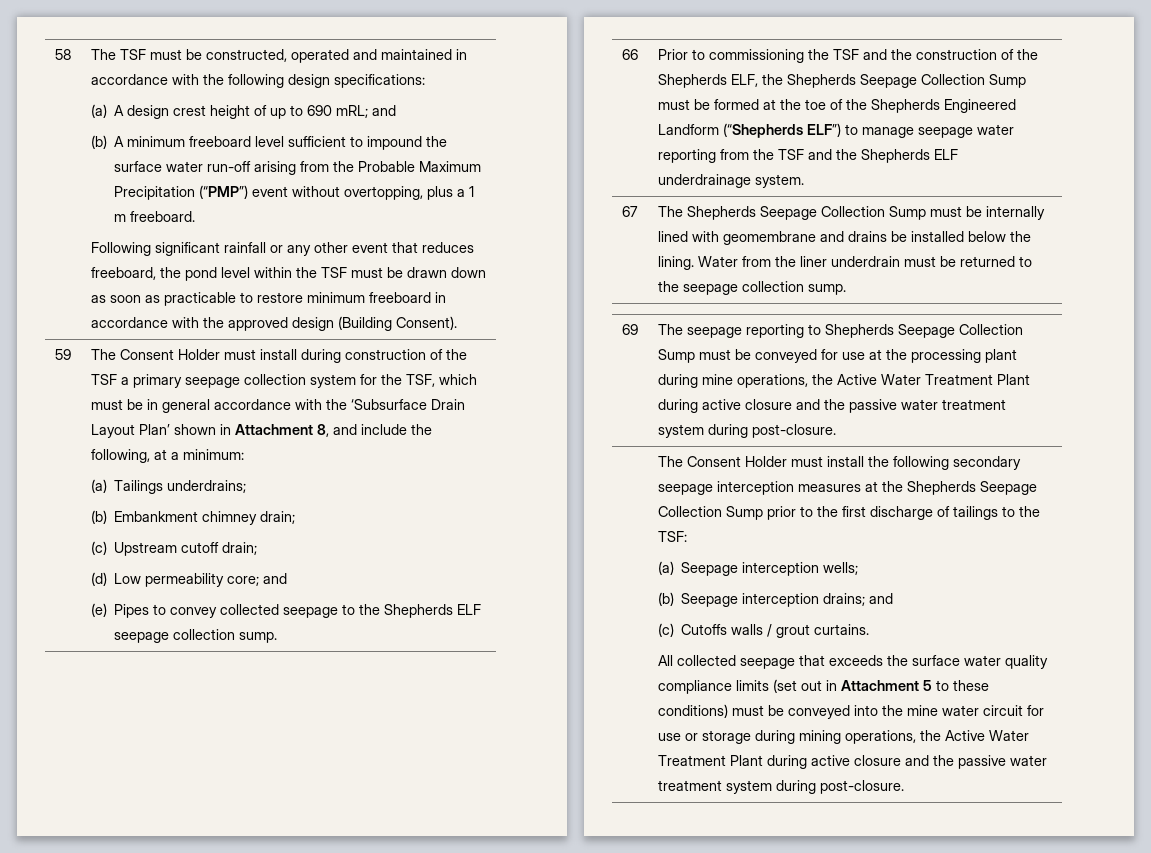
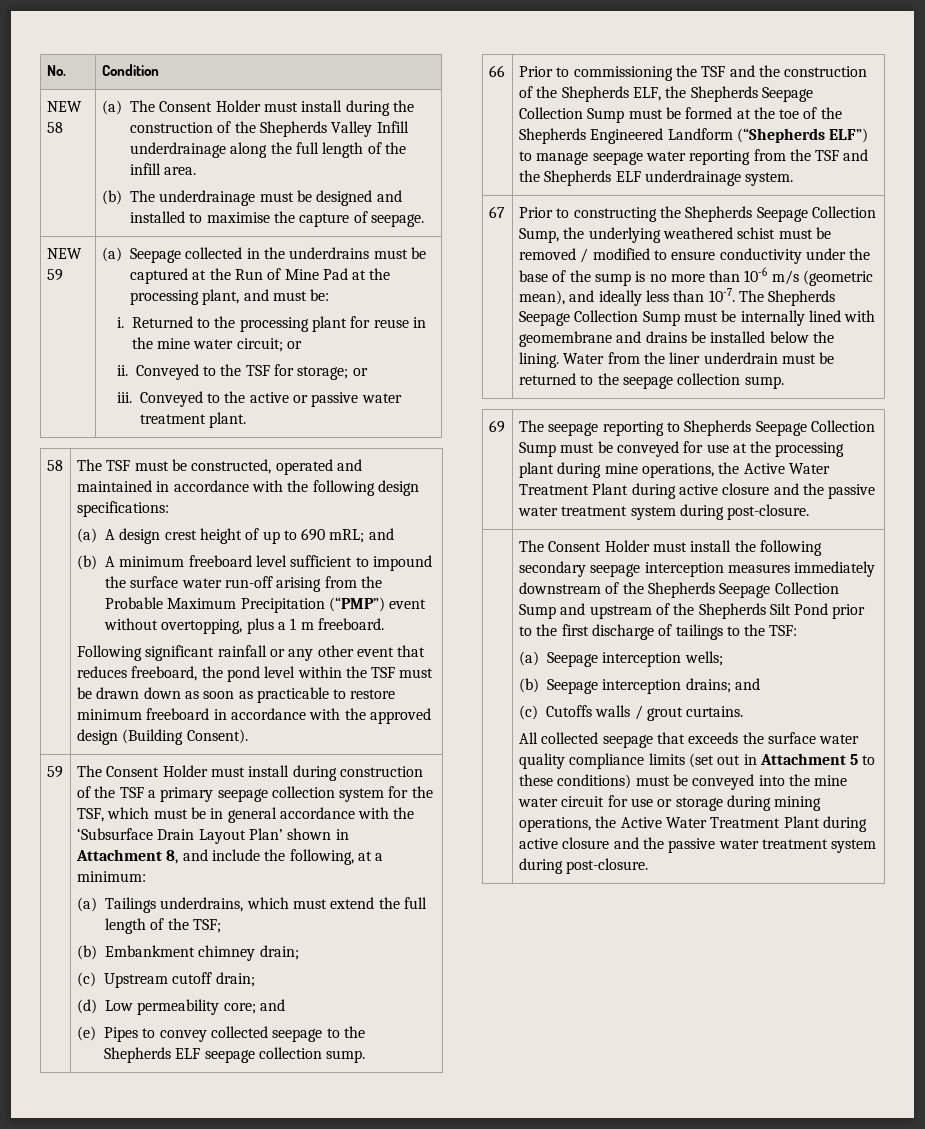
+ No. | Condition
+ NEW 58 | (a) The Consent Holder must install during the construction of the Shepherds Valley Infill underdrainage along the full length of the infill area.
+ (b) The underdrainage must be designed and installed to maximise the capture of seepage.
+ NEW 59 | (a) Seepage collected in the underdrains must be captured at the Run of Mine Pad at the processing plant, and must be:
+ i. Returned to the processing plant for reuse in the mine water circuit; or
+ ii. Conveyed to the TSF for storage; or
+ iii. Conveyed to the active or passive water treatment plant.
- (a) Tailings underdrains;
+ (a) Tailings underdrains, which must extend the full length of the TSF;
+ Prior to constructing the Shepherds Seepage Collection Sump, the underlying weathered schist must be removed / modified to ensure conductivity under the base of the sump is no more than 10-6 m/s (geometric mean), and ideally less than 10-7.
- The Consent Holder must install the following secondary seepage interception measures at the Shepherds Seepage Collection Sump prior to the first discharge of tailings to the TSF:
+ The Consent Holder must install the following secondary seepage interception measures immediately downstream of the Shepherds Seepage Collection Sump and upstream of the Shepherds Silt Pond prior to the first discharge of tailings to the TSF:

